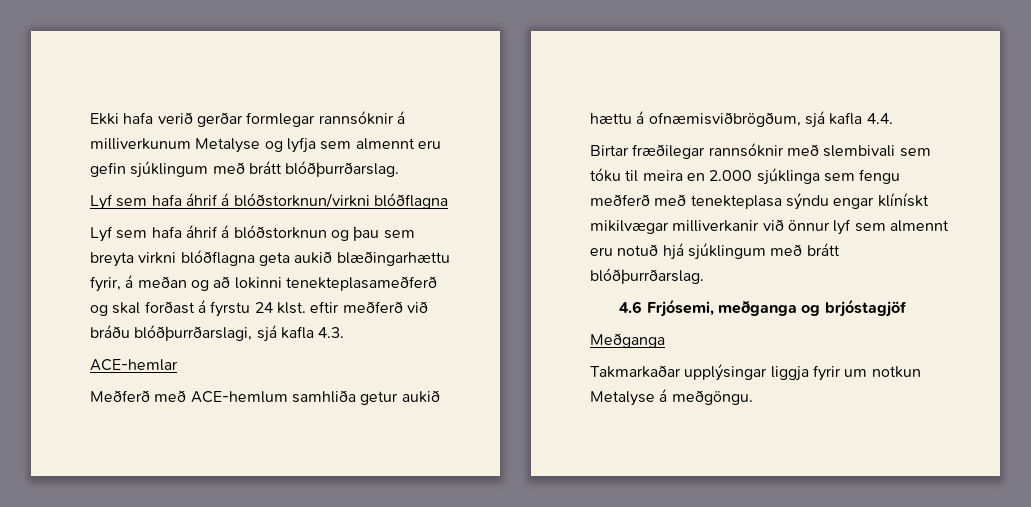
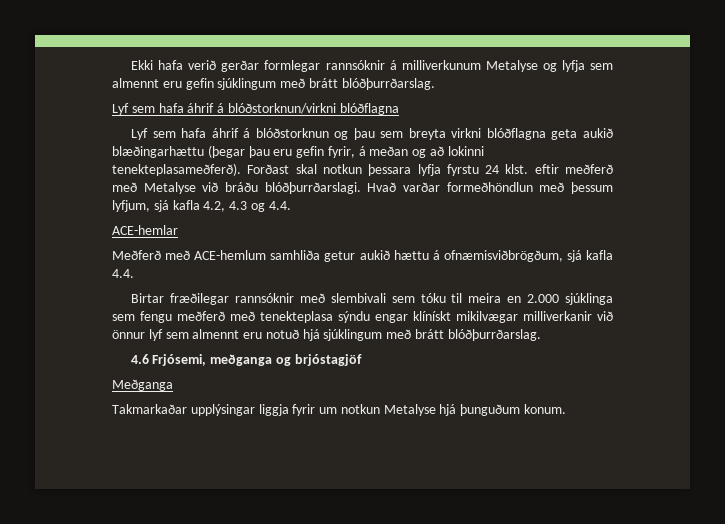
- Lyf sem hafa áhrif á blóðstorknun og þau sem breyta virkni blóðflagna geta aukið blæðingarhættu fyrir, á meðan og að lokinni tenekteplasameðferð og skal forðast á fyrstu 24 klst. eftir meðferð við bráðu blóðþurrðarslagi, sjá kafla 4.3.
+ Lyf sem hafa áhrif á blóðstorknun og þau sem breyta virkni blóðflagna geta aukið blæðingarhættu (þegar þau eru gefin fyrir, á meðan og að lokinni tenekteplasameðferð). Forðast skal notkun þessara lyfja fyrstu 24 klst. eftir meðferð með Metalyse við bráðu blóðþurrðarslagi. Hvað varðar formeðhöndlun með þessum lyfjum, sjá kafla 4.2, 4.3 og 4.4.
- Takmarkaðar upplýsingar liggja fyrir um notkun Metalyse á meðgöngu.
+ Takmarkaðar upplýsingar liggja fyrir um notkun Metalyse hjá þunguðum konum.

